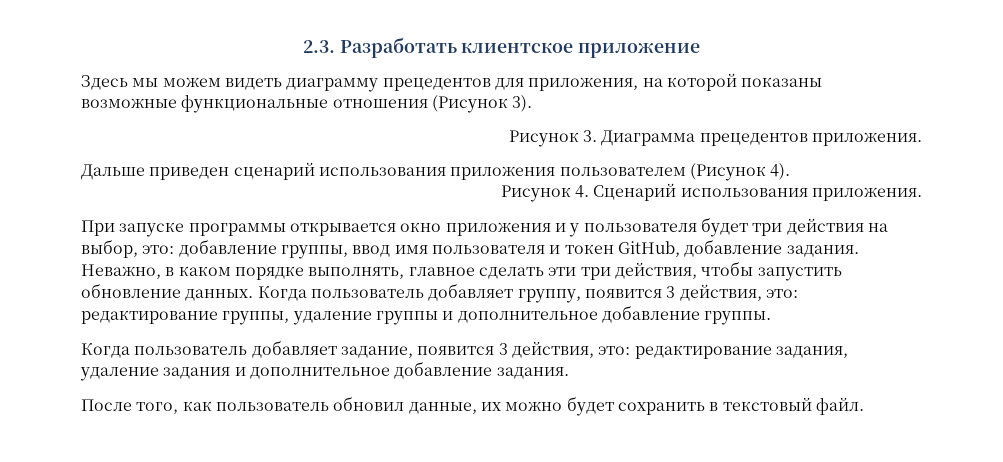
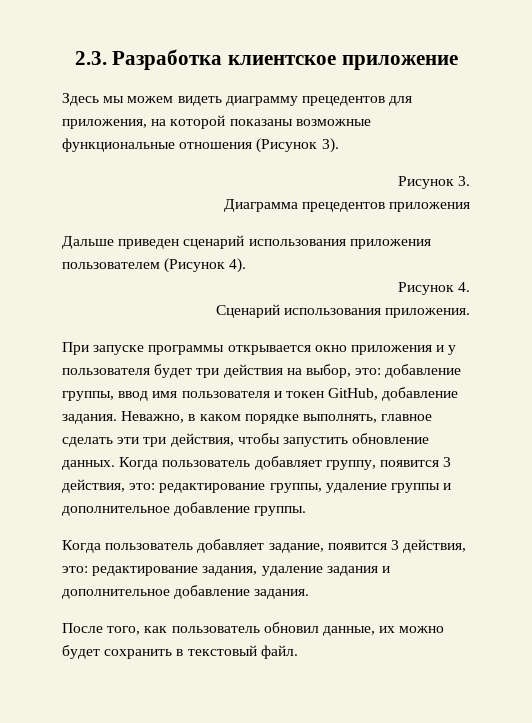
- 2.3. Разработать клиентское приложение
+ 2.3. Разработка клиентское приложение
- Рисунок 3. Диаграмма прецедентов приложения.
+ Рисунок 3.
+ Диаграмма прецедентов приложения
- Рисунок 4. Сценарий использования приложения.
+ Рисунок 4.
+ Сценарий использования приложения.

